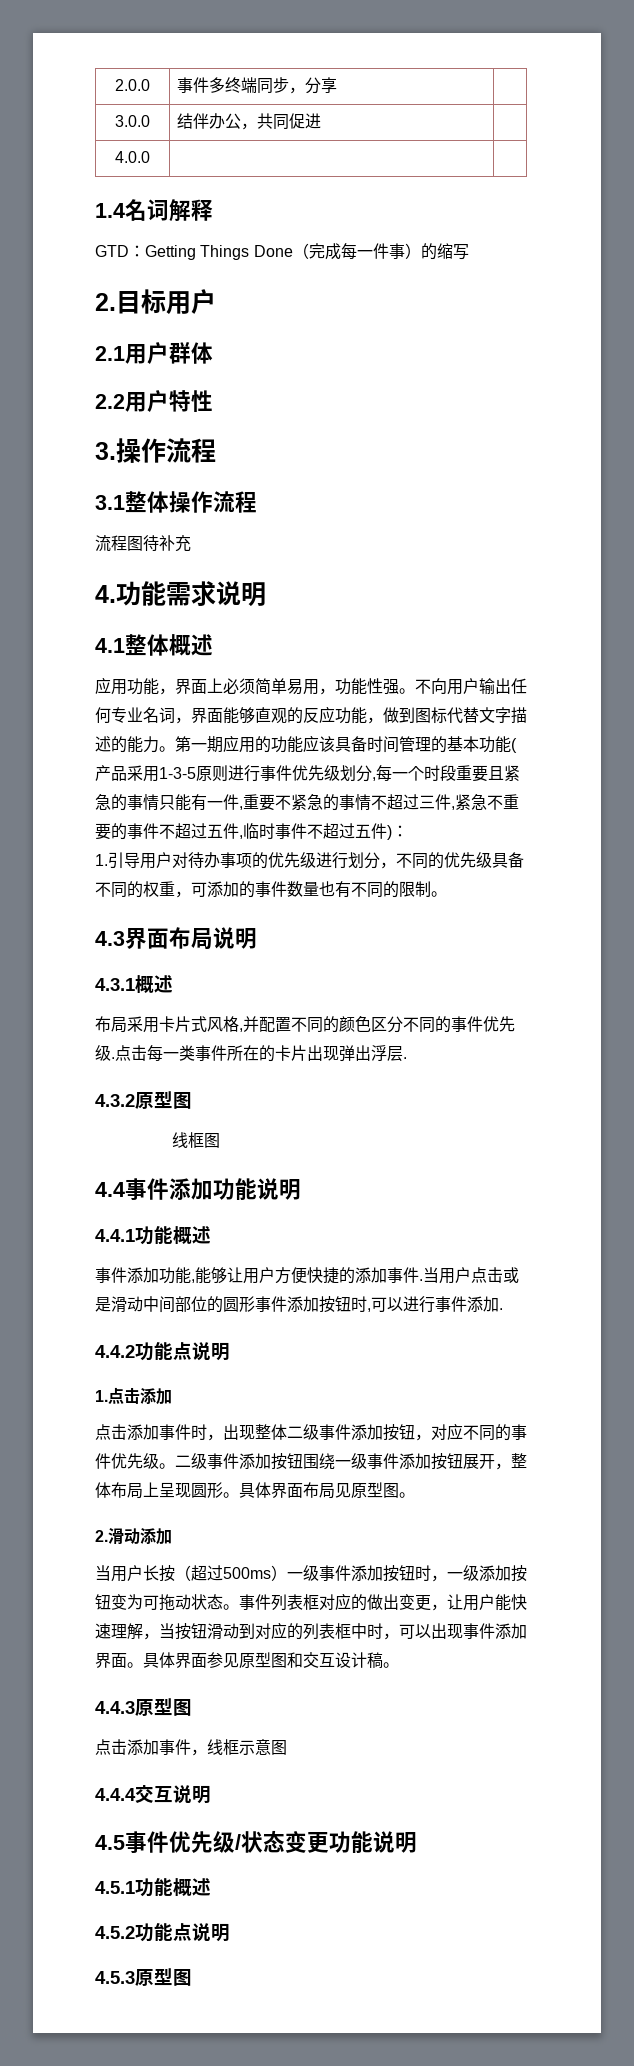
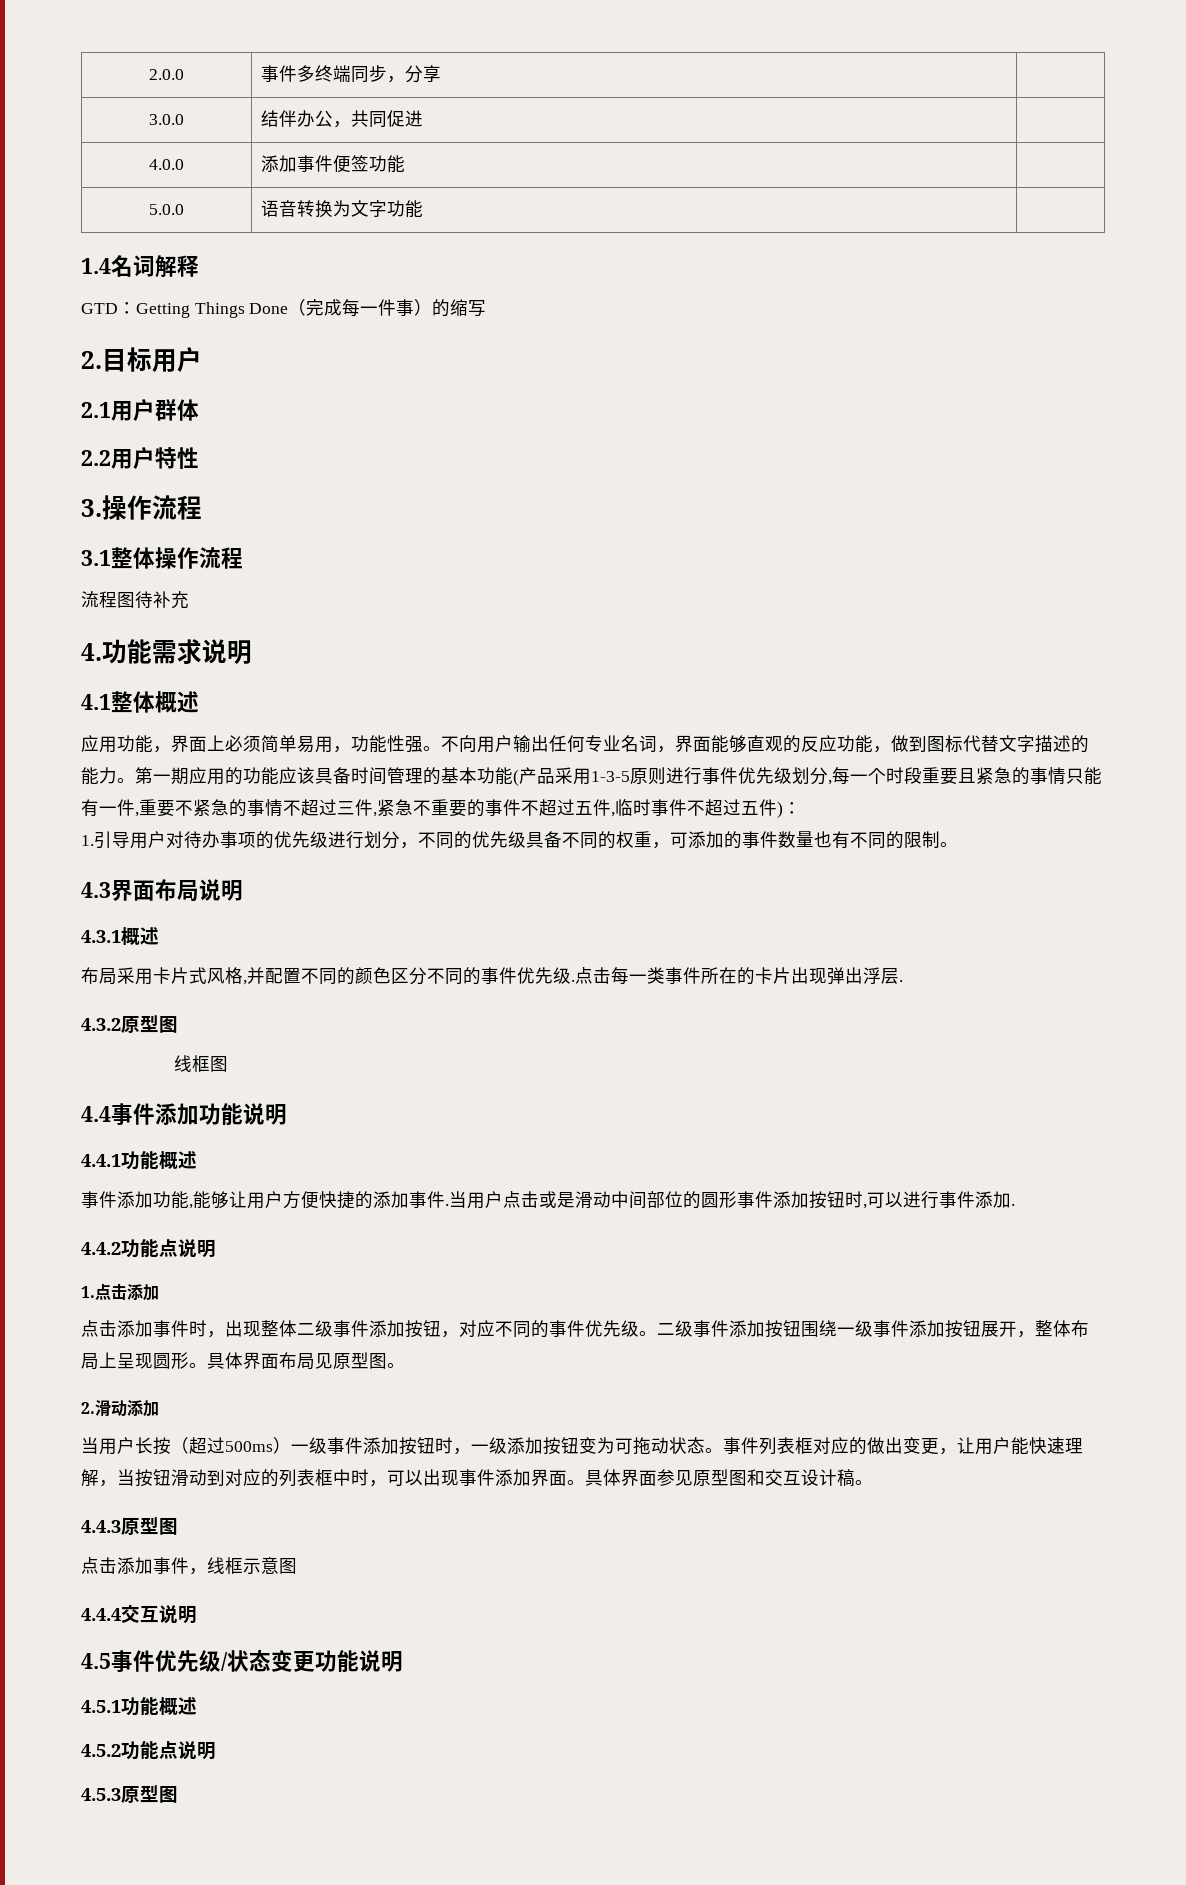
- 4.0.0 | |
+ 4.0.0 | 添加事件便签功能 |
+ 5.0.0 | 语音转换为文字功能 |

